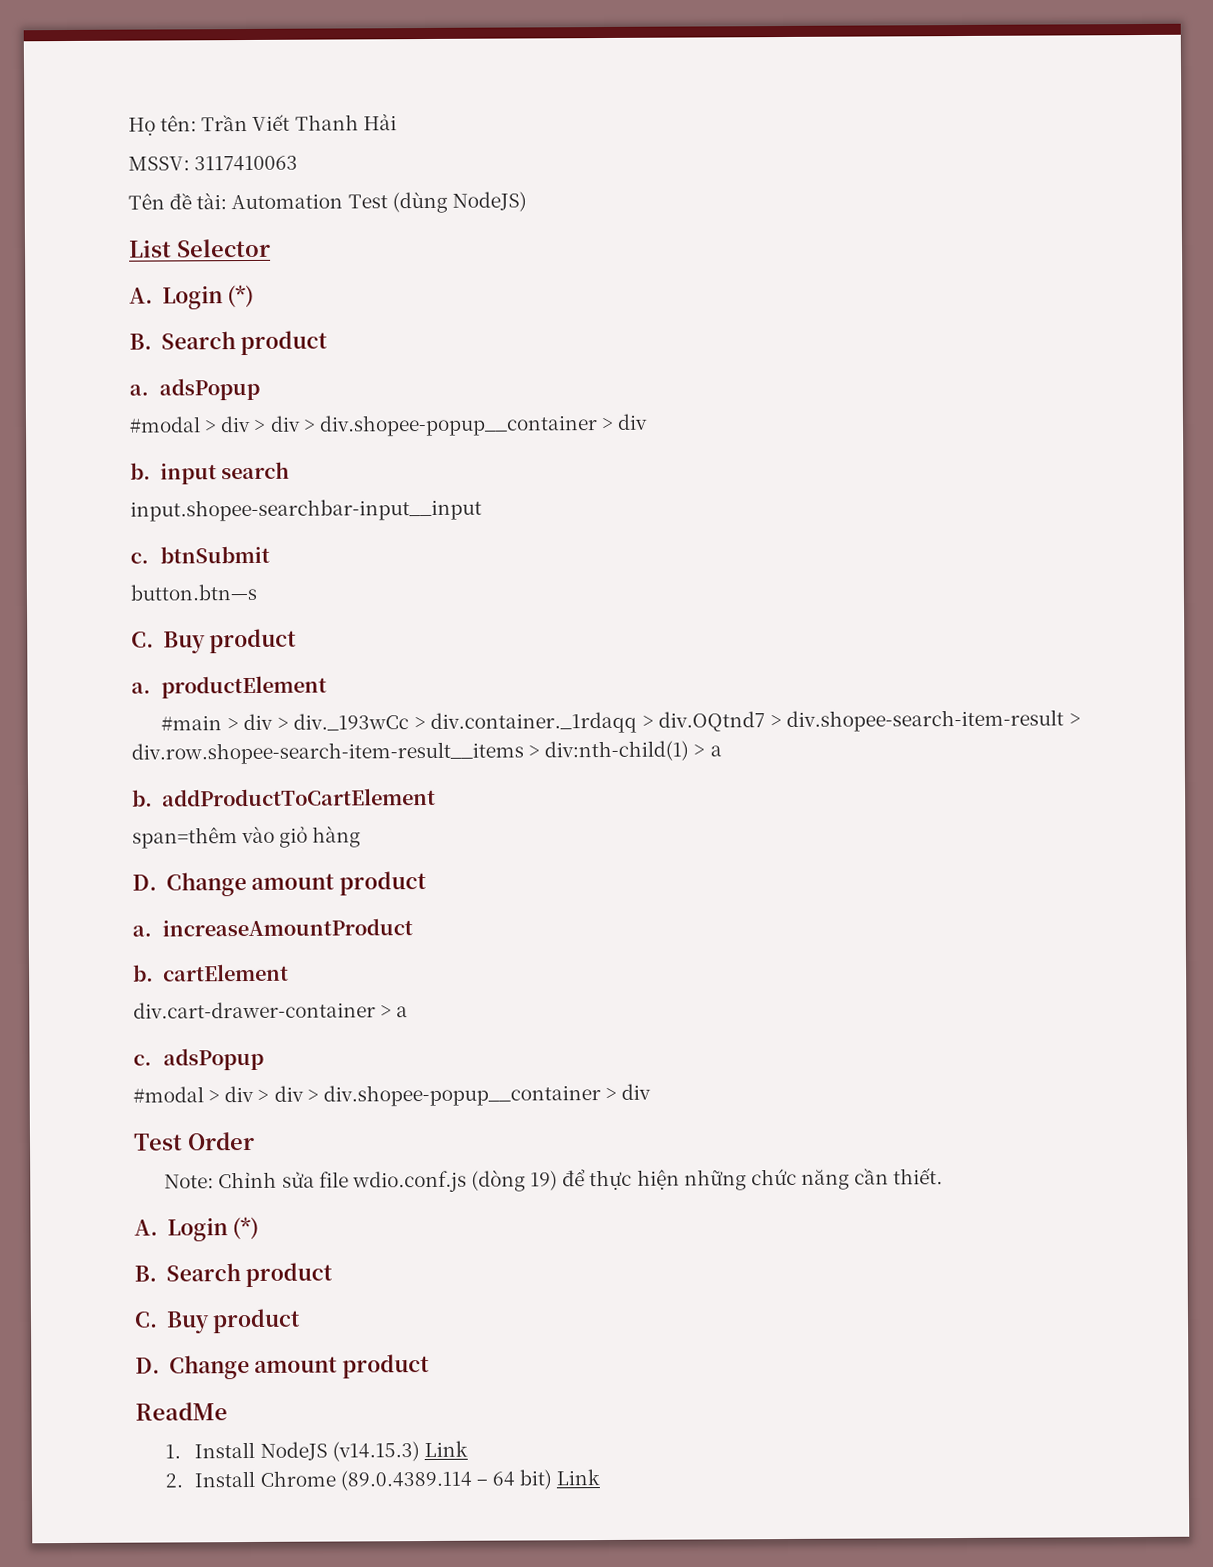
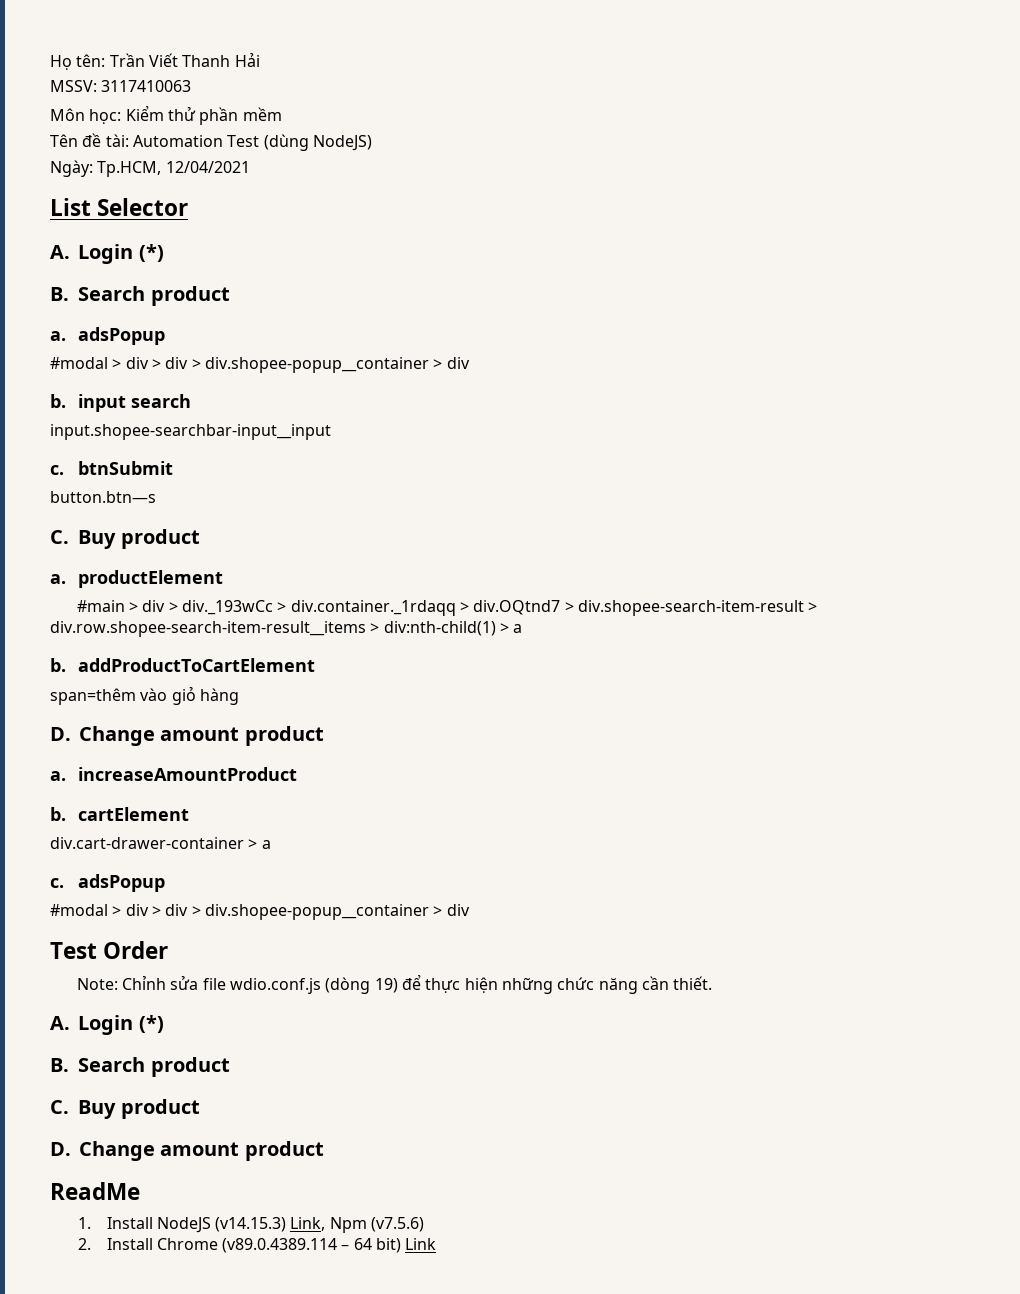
+ Môn học: Kiểm thử phần mềm
+ Ngày: Tp.HCM, 12/04/2021
- 1. Install NodeJS (v14.15.3) Link
+ 1. Install NodeJS (v14.15.3) Link, Npm (v7.5.6)
- 2. Install Chrome (89.0.4389.114 – 64 bit) Link
+ 2. Install Chrome (v89.0.4389.114 – 64 bit) Link

